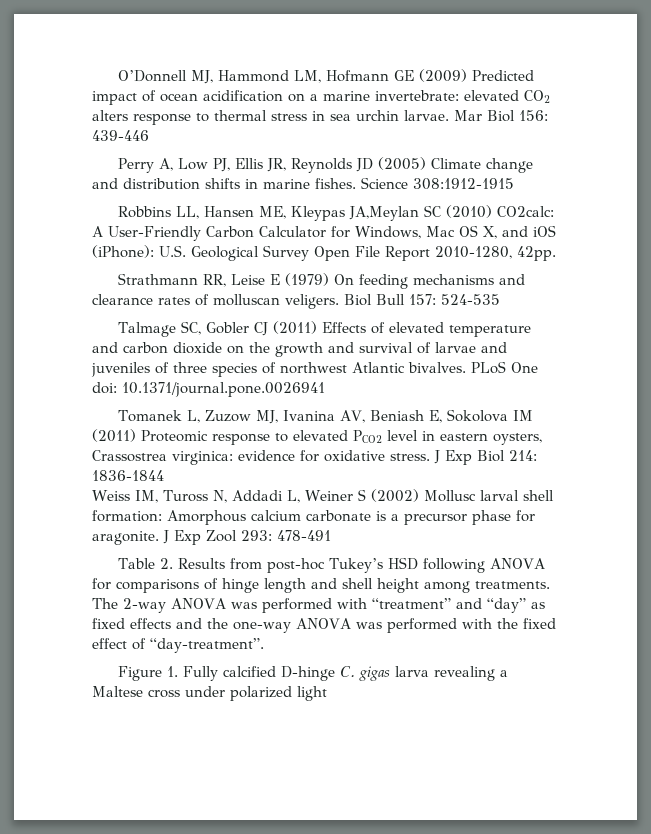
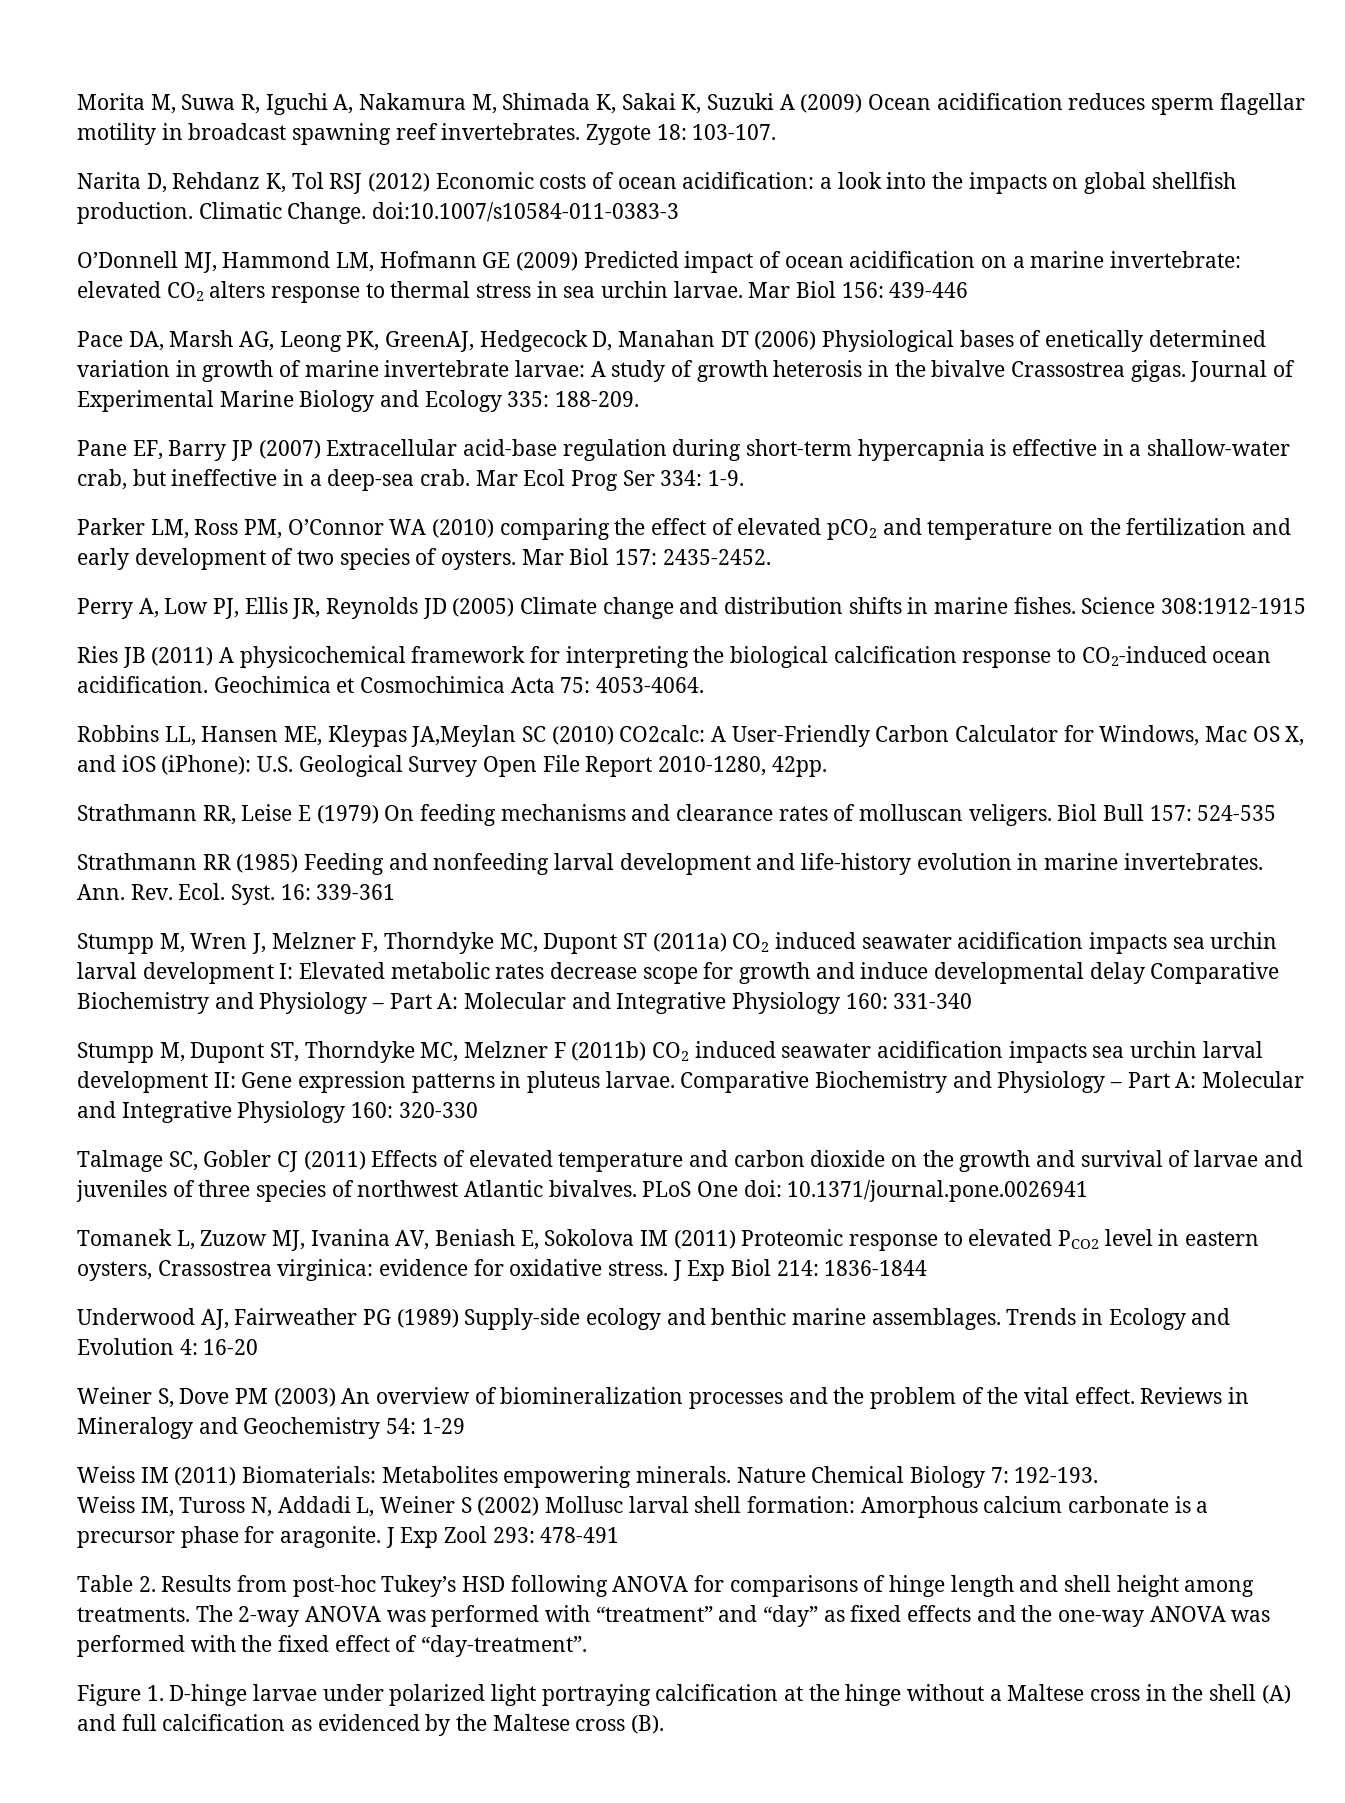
+ Morita M, Suwa R, Iguchi A, Nakamura M, Shimada K, Sakai K, Suzuki A (2009) Ocean acidification reduces sperm flagellar motility in broadcast spawning reef invertebrates. Zygote 18: 103-107.
+ Narita D, Rehdanz K, Tol RSJ (2012) Economic costs of ocean acidification: a look into the impacts on global shellfish production. Climatic Change. doi:10.1007/s10584-011-0383-3
+ Pace DA, Marsh AG, Leong PK, GreenAJ, Hedgecock D, Manahan DT (2006) Physiological bases of enetically determined variation in growth of marine invertebrate larvae: A study of growth heterosis in the bivalve Crassostrea gigas. Journal of Experimental Marine Biology and Ecology 335: 188-209.
+ Pane EF, Barry JP (2007) Extracellular acid-base regulation during short-term hypercapnia is effective in a shallow-water crab, but ineffective in a deep-sea crab. Mar Ecol Prog Ser 334: 1-9.
+ Parker LM, Ross PM, O’Connor WA (2010) comparing the effect of elevated pCO2 and temperature on the fertilization and early development of two species of oysters. Mar Biol 157: 2435-2452.
+ Ries JB (2011) A physicochemical framework for interpreting the biological calcification response to CO2-induced ocean acidification. Geochimica et Cosmochimica Acta 75: 4053-4064.
+ Strathmann RR (1985) Feeding and nonfeeding larval development and life-history evolution in marine invertebrates. Ann. Rev. Ecol. Syst. 16: 339-361
+ Stumpp M, Wren J, Melzner F, Thorndyke MC, Dupont ST (2011a) CO2 induced seawater acidification impacts sea urchin larval development I: Elevated metabolic rates decrease scope for growth and induce developmental delay Comparative Biochemistry and Physiology – Part A: Molecular and Integrative Physiology 160: 331-340
+ Stumpp M, Dupont ST, Thorndyke MC, Melzner F (2011b) CO2 induced seawater acidification impacts sea urchin larval development II: Gene expression patterns in pluteus larvae. Comparative Biochemistry and Physiology – Part A: Molecular and Integrative Physiology 160: 320-330
+ Underwood AJ, Fairweather PG (1989) Supply-side ecology and benthic marine assemblages. Trends in Ecology and Evolution 4: 16-20
+ Weiner S, Dove PM (2003) An overview of biomineralization processes and the problem of the vital effect. Reviews in Mineralogy and Geochemistry 54: 1-29
+ Weiss IM (2011) Biomaterials: Metabolites empowering minerals. Nature Chemical Biology 7: 192-193.
- Figure 1. Fully calcified D-hinge C. gigas larva revealing a Maltese cross under polarized light
+ Figure 1. D-hinge larvae under polarized light portraying calcification at the hinge without a Maltese cross in the shell (A) and full calcification as evidenced by the Maltese cross (B).

